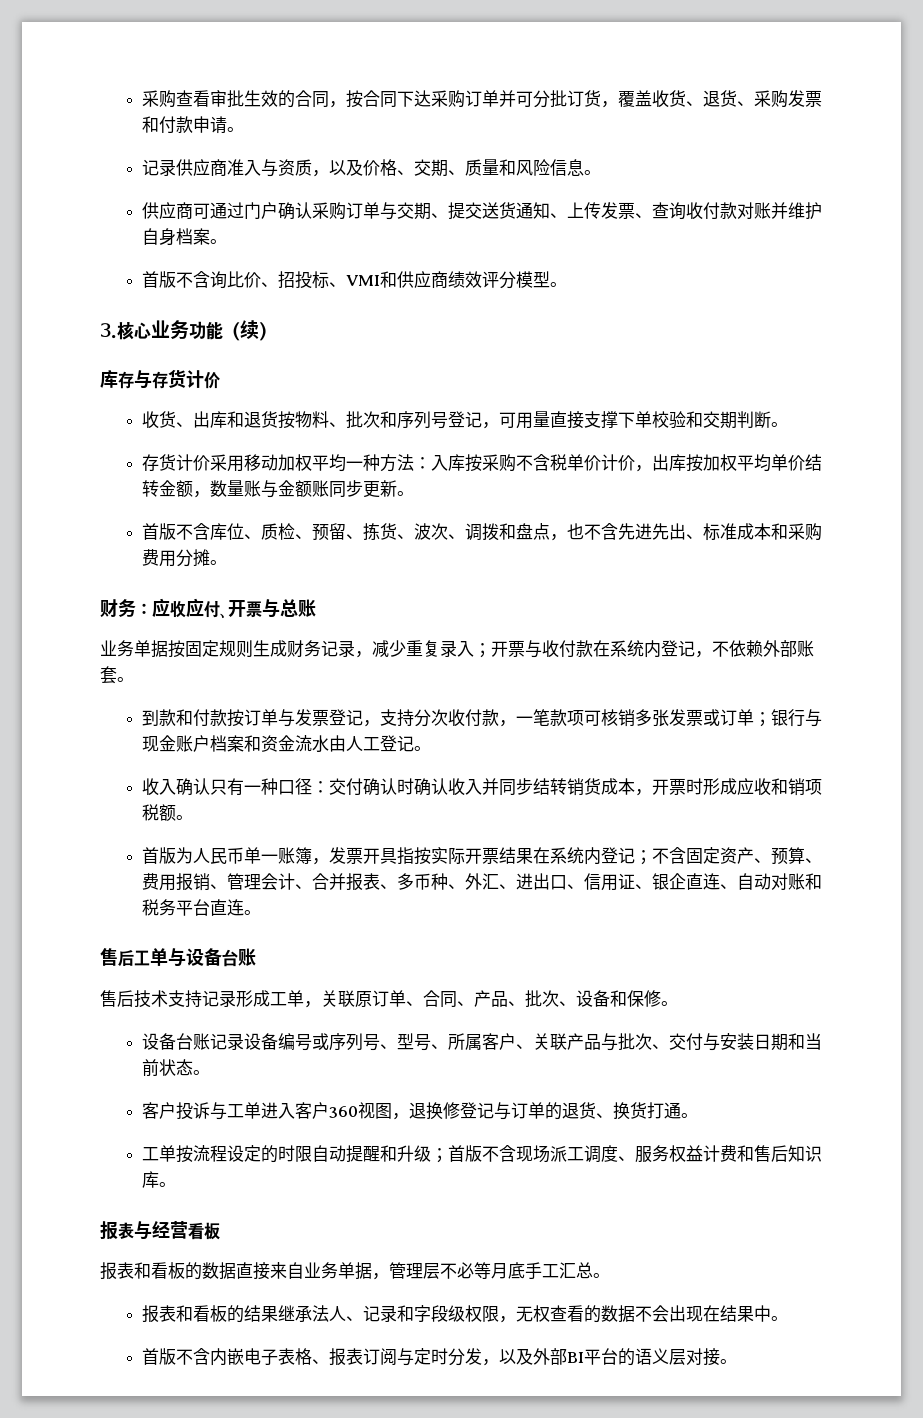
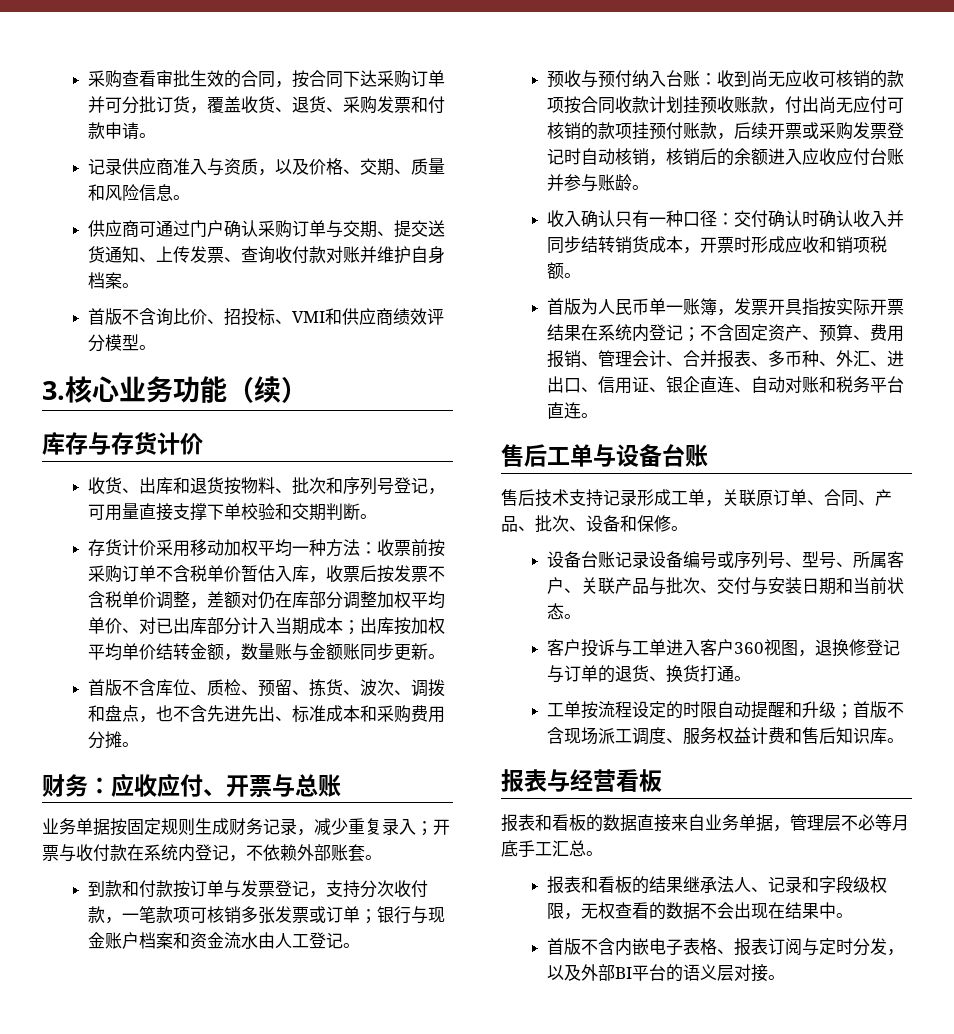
- 存货计价采用移动加权平均一种方法：入库按采购不含税单价计价，出库按加权平均单价结转金额，数量账与金额账同步更新。
+ 存货计价采用移动加权平均一种方法：收票前按采购订单不含税单价暂估入库，收票后按发票不含税单价调整，差额对仍在库部分调整加权平均单价、对已出库部分计入当期成本；出库按加权平均单价结转金额，数量账与金额账同步更新。
+ 预收与预付纳入台账：收到尚无应收可核销的款项按合同收款计划挂预收账款，付出尚无应付可核销的款项挂预付账款，后续开票或采购发票登记时自动核销，核销后的余额进入应收应付台账并参与账龄。

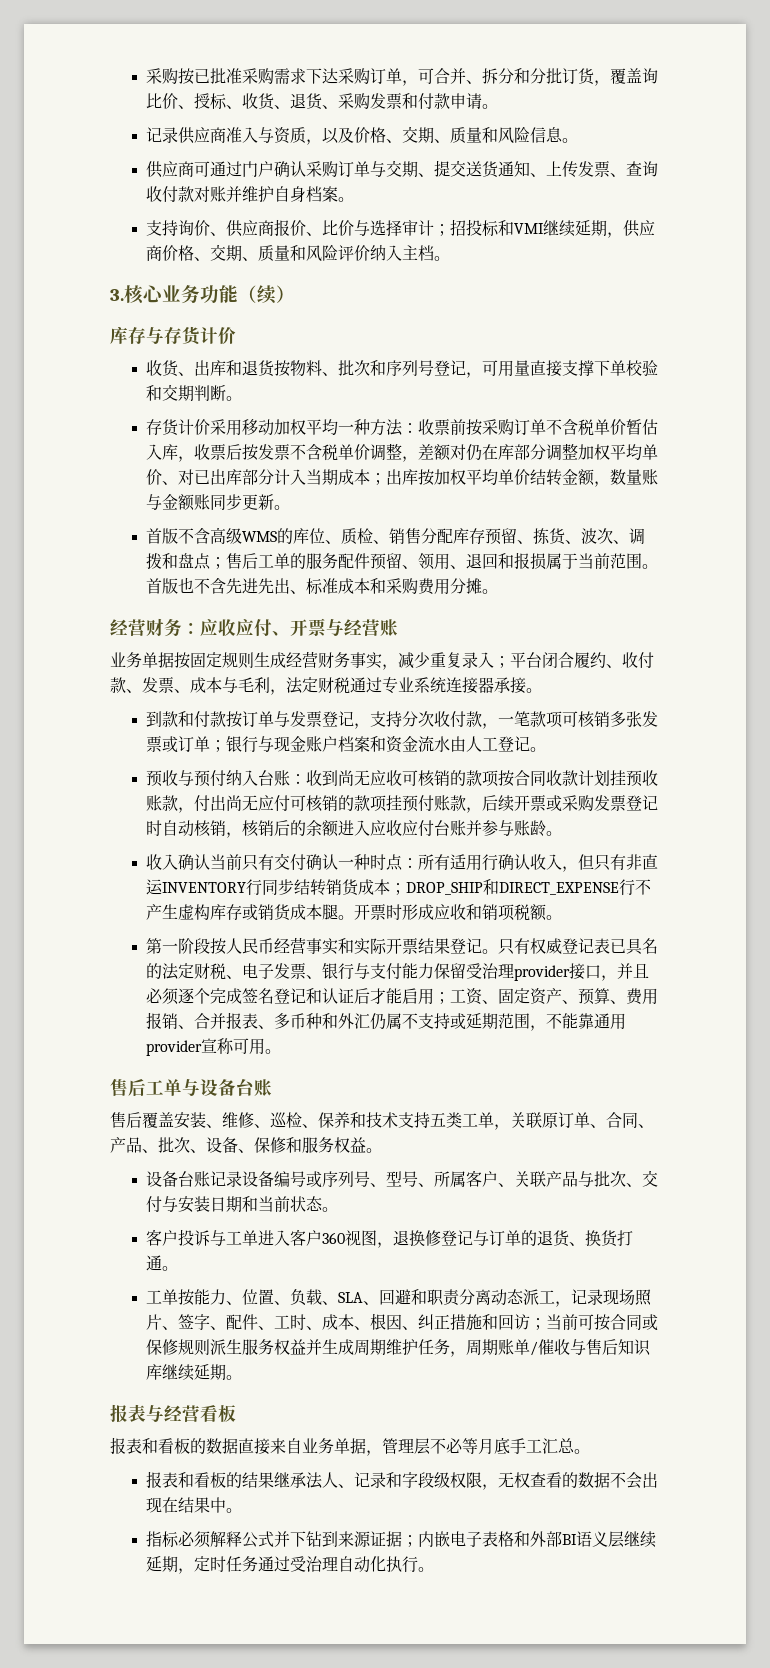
- 采购查看审批生效的合同，按合同下达采购订单并可分批订货，覆盖收货、退货、采购发票和付款申请。
+ 采购按已批准采购需求下达采购订单，可合并、拆分和分批订货，覆盖询比价、授标、收货、退货、采购发票和付款申请。
- 首版不含询比价、招投标、VMI和供应商绩效评分模型。
+ 支持询价、供应商报价、比价与选择审计；招投标和VMI继续延期，供应商价格、交期、质量和风险评价纳入主档。
- 首版不含库位、质检、预留、拣货、波次、调拨和盘点，也不含先进先出、标准成本和采购费用分摊。
+ 首版不含高级WMS的库位、质检、销售分配库存预留、拣货、波次、调拨和盘点；售后工单的服务配件预留、领用、退回和报损属于当前范围。首版也不含先进先出、标准成本和采购费用分摊。
- 财务：应收应付、开票与总账
+ 经营财务：应收应付、开票与经营账
- 业务单据按固定规则生成财务记录，减少重复录入；开票与收付款在系统内登记，不依赖外部账套。
+ 业务单据按固定规则生成经营财务事实，减少重复录入；平台闭合履约、收付款、发票、成本与毛利，法定财税通过专业系统连接器承接。
- 收入确认只有一种口径：交付确认时确认收入并同步结转销货成本，开票时形成应收和销项税额。
+ 收入确认当前只有交付确认一种时点：所有适用行确认收入，但只有非直运INVENTORY行同步结转销货成本；DROP_SHIP和DIRECT_EXPENSE行不产生虚构库存或销货成本腿。开票时形成应收和销项税额。
- 首版为人民币单一账簿，发票开具指按实际开票结果在系统内登记；不含固定资产、预算、费用报销、管理会计、合并报表、多币种、外汇、进出口、信用证、银企直连、自动对账和税务平台直连。
+ 第一阶段按人民币经营事实和实际开票结果登记。只有权威登记表已具名的法定财税、电子发票、银行与支付能力保留受治理provider接口，并且必须逐个完成签名登记和认证后才能启用；工资、固定资产、预算、费用报销、合并报表、多币种和外汇仍属不支持或延期范围，不能靠通用provider宣称可用。
- 售后技术支持记录形成工单，关联原订单、合同、产品、批次、设备和保修。
+ 售后覆盖安装、维修、巡检、保养和技术支持五类工单，关联原订单、合同、产品、批次、设备、保修和服务权益。
- 工单按流程设定的时限自动提醒和升级；首版不含现场派工调度、服务权益计费和售后知识库。
+ 工单按能力、位置、负载、SLA、回避和职责分离动态派工，记录现场照片、签字、配件、工时、成本、根因、纠正措施和回访；当前可按合同或保修规则派生服务权益并生成周期维护任务，周期账单/催收与售后知识库继续延期。
- 首版不含内嵌电子表格、报表订阅与定时分发，以及外部BI平台的语义层对接。
+ 指标必须解释公式并下钻到来源证据；内嵌电子表格和外部BI语义层继续延期，定时任务通过受治理自动化执行。

